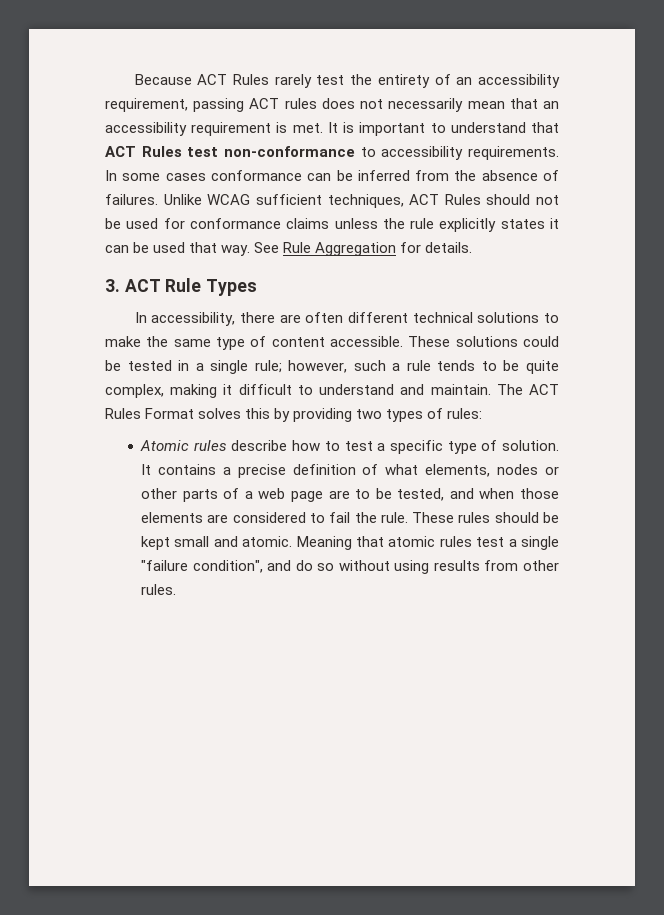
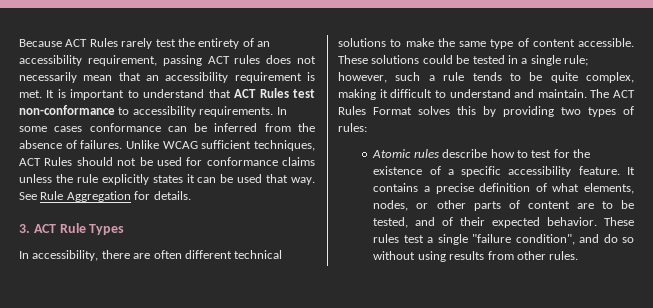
- Atomic rules describe how to test a specific type of solution.
+ Atomic rules describe how to test for the existence of a specific accessibility feature.
- It contains a precise definition of what elements, nodes or other parts of a web page are to be tested, and when those elements are considered to fail the rule. These rules should be kept small and atomic. Meaning that atomic rules test a single "failure condition", and do so without using results from other rules.
+ It contains a precise definition of what elements, nodes, or other parts of content are to be tested, and of their expected behavior. These rules test a single "failure condition", and do so without using results from other rules.

